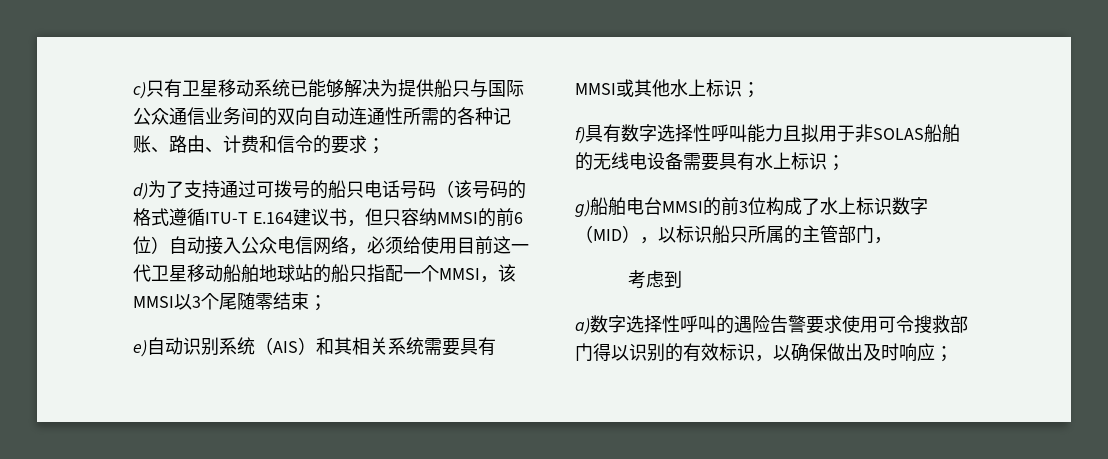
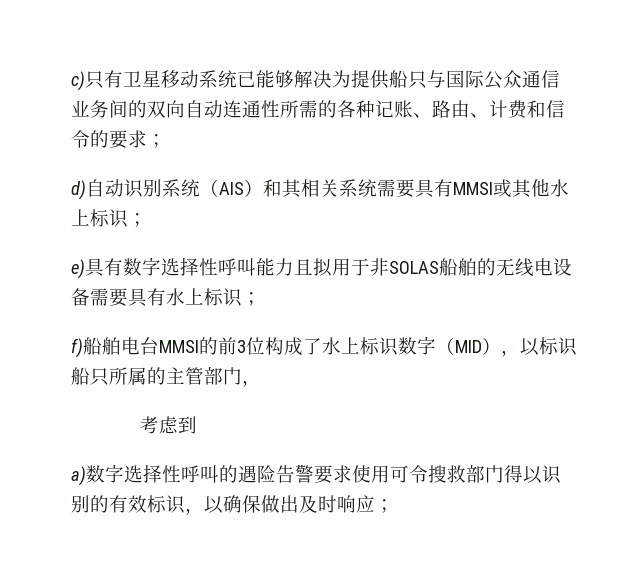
- d)为了支持通过可拨号的船只电话号码（该号码的格式遵循ITU-T E.164建议书，但只容纳MMSI的前6位）自动接入公众电信网络，必须给使用目前这一代卫星移动船舶地球站的船只指配一个MMSI，该MMSI以3个尾随零结束；
- e)自动识别系统（AIS）和其相关系统需要具有MMSI或其他水上标识；
+ d)自动识别系统（AIS）和其相关系统需要具有MMSI或其他水上标识；
- f)具有数字选择性呼叫能力且拟用于非SOLAS船舶的无线电设备需要具有水上标识；
+ e)具有数字选择性呼叫能力且拟用于非SOLAS船舶的无线电设备需要具有水上标识；
- g)船舶电台MMSI的前3位构成了水上标识数字（MID），以标识船只所属的主管部门，
+ f)船舶电台MMSI的前3位构成了水上标识数字（MID），以标识船只所属的主管部门，

